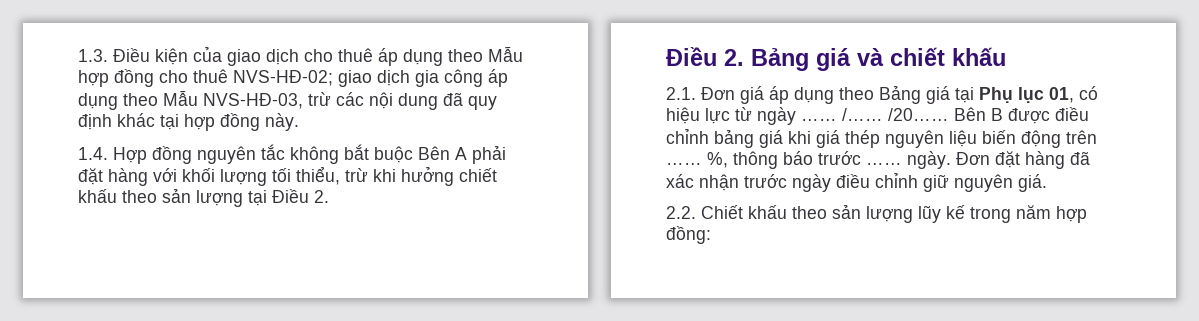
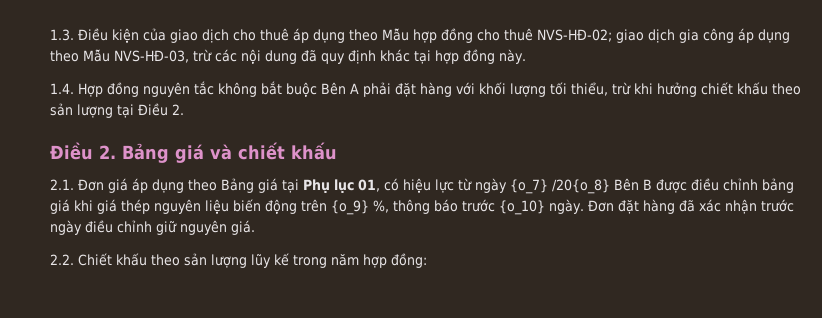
- 2.1. Đơn giá áp dụng theo Bảng giá tại Phụ lục 01, có hiệu lực từ ngày …… /…… /20…… Bên B được điều chỉnh bảng giá khi giá thép nguyên liệu biến động trên …… %, thông báo trước …… ngày.
+ 2.1. Đơn giá áp dụng theo Bảng giá tại Phụ lục 01, có hiệu lực từ ngày {o_7} /20{o_8} Bên B được điều chỉnh bảng giá khi giá thép nguyên liệu biến động trên {o_9} %, thông báo trước {o_10} ngày.

